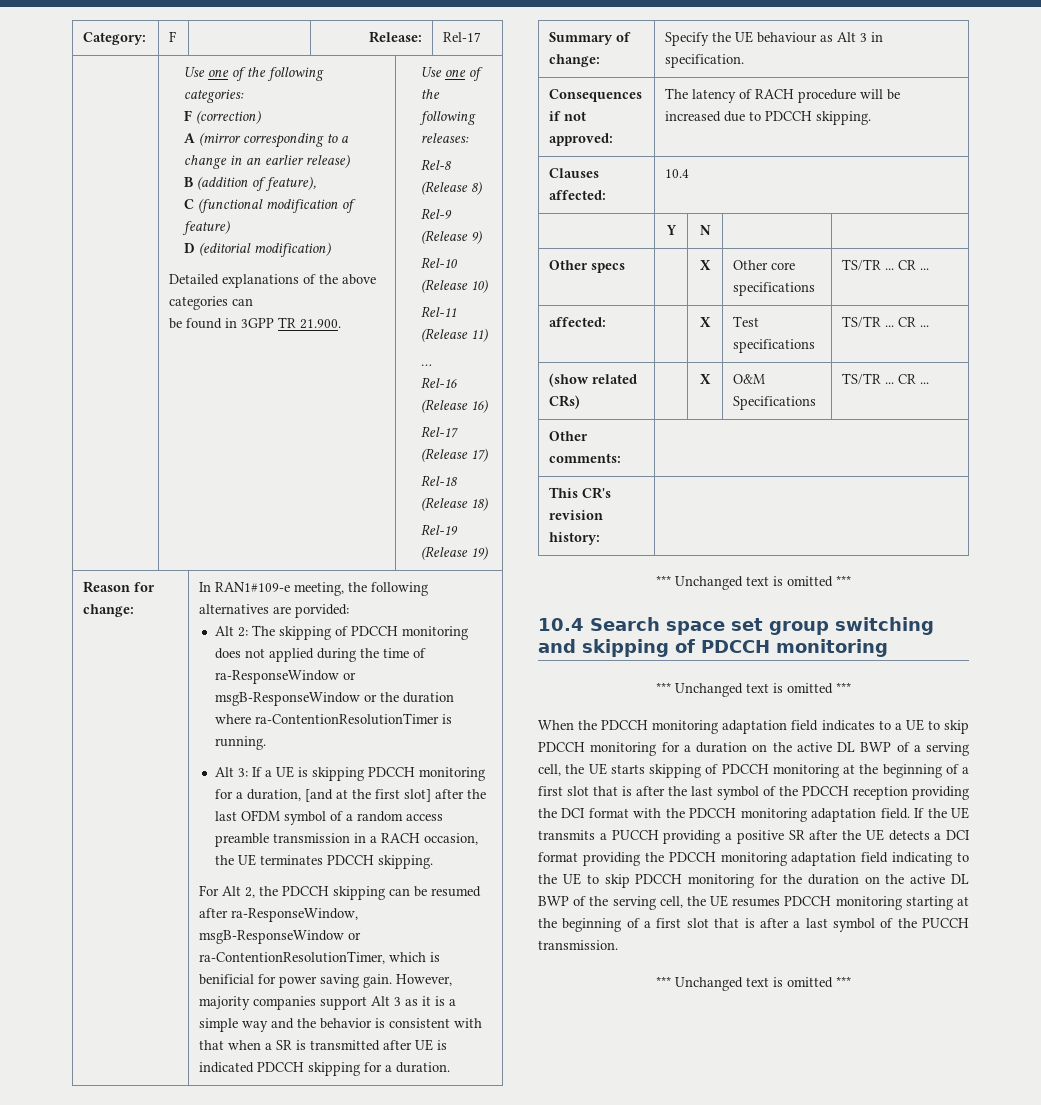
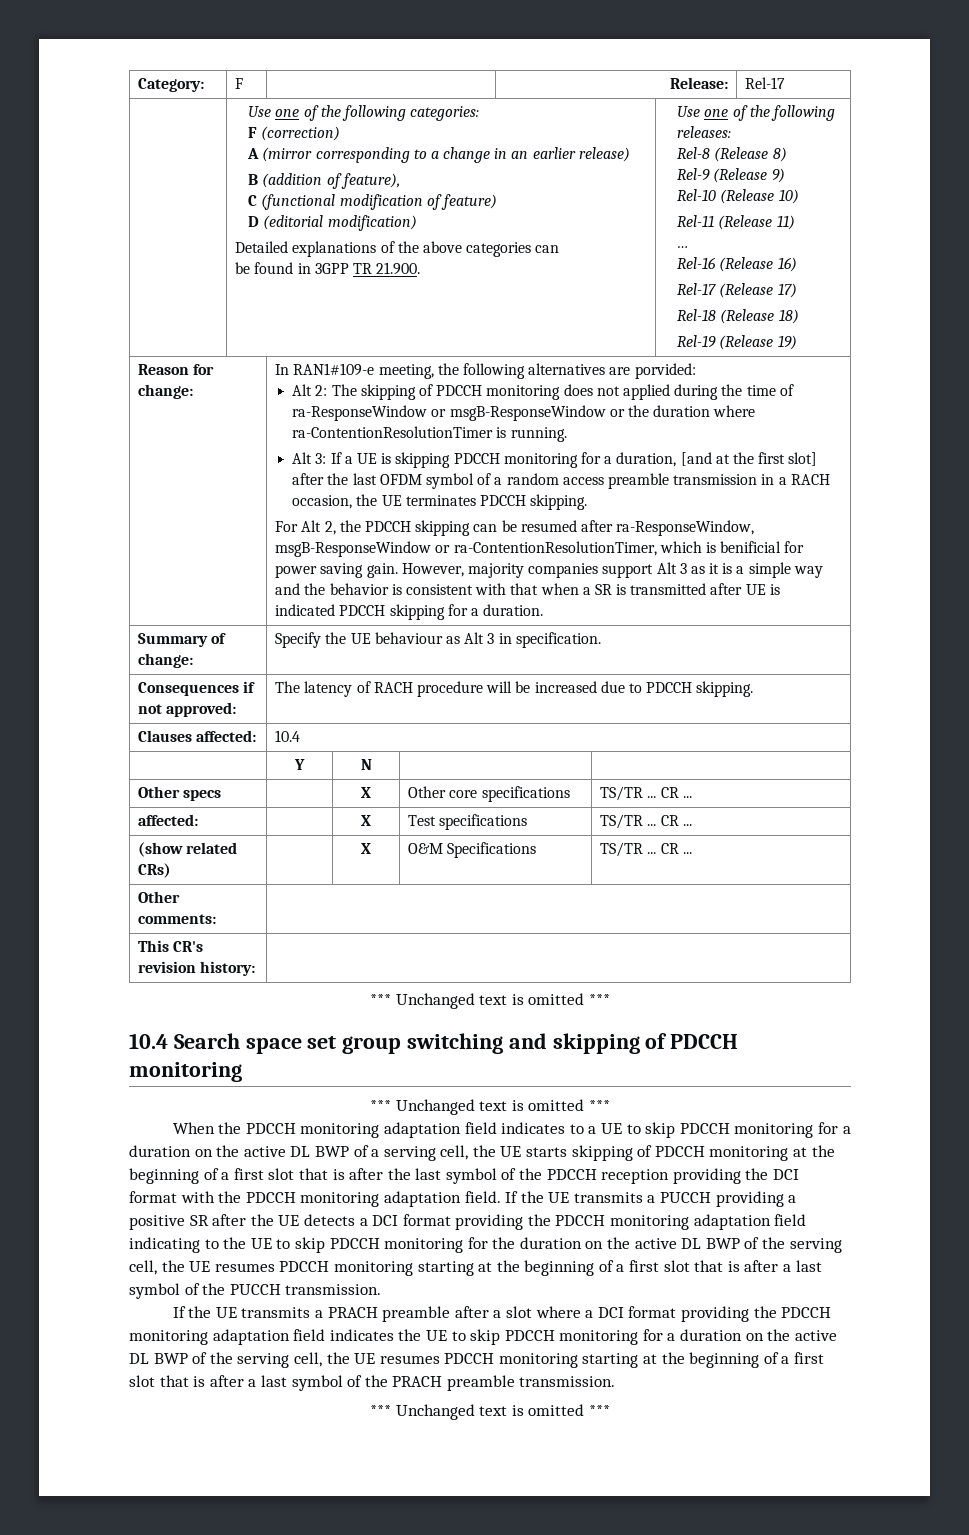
+ If the UE transmits a PRACH preamble after a slot where a DCI format providing the PDCCH monitoring adaptation field indicates the UE to skip PDCCH monitoring for a duration on the active DL BWP of the serving cell, the UE resumes PDCCH monitoring starting at the beginning of a first slot that is after a last symbol of the PRACH preamble transmission.

